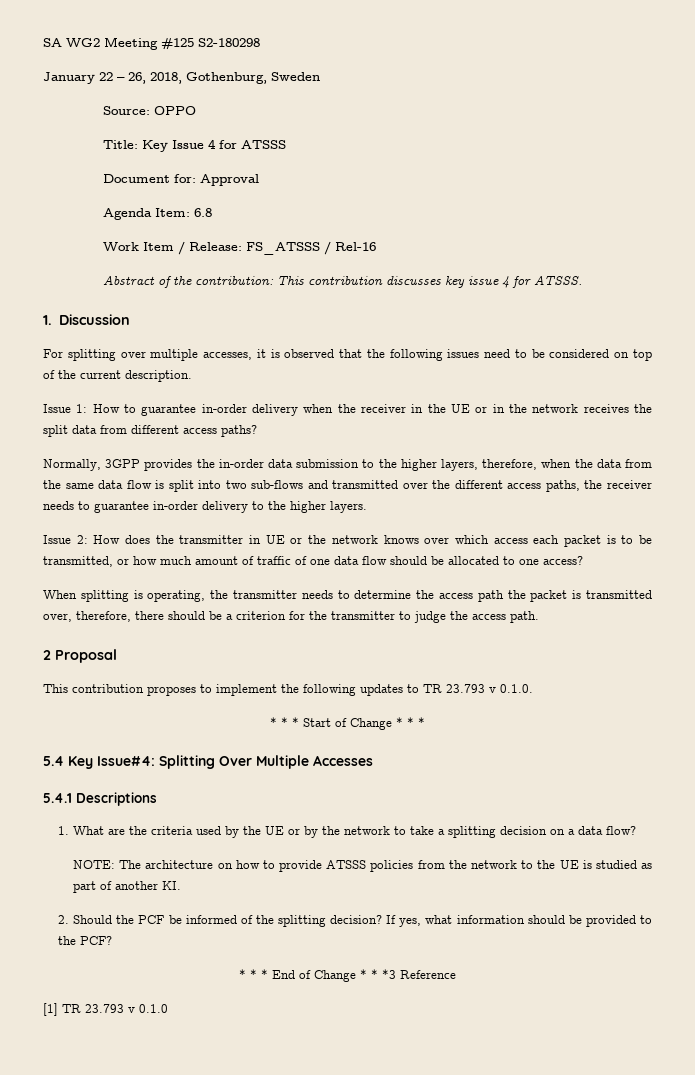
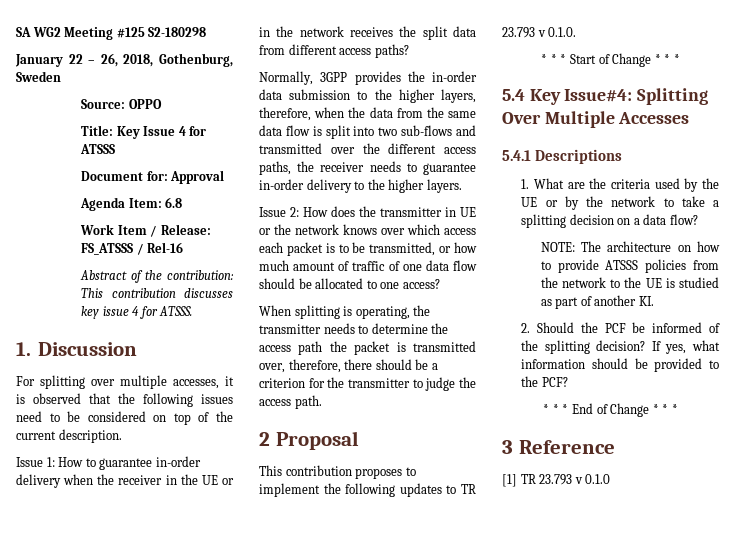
- * * * End of Change * * *3 Reference
+ * * * End of Change * * *
+ 3 Reference

